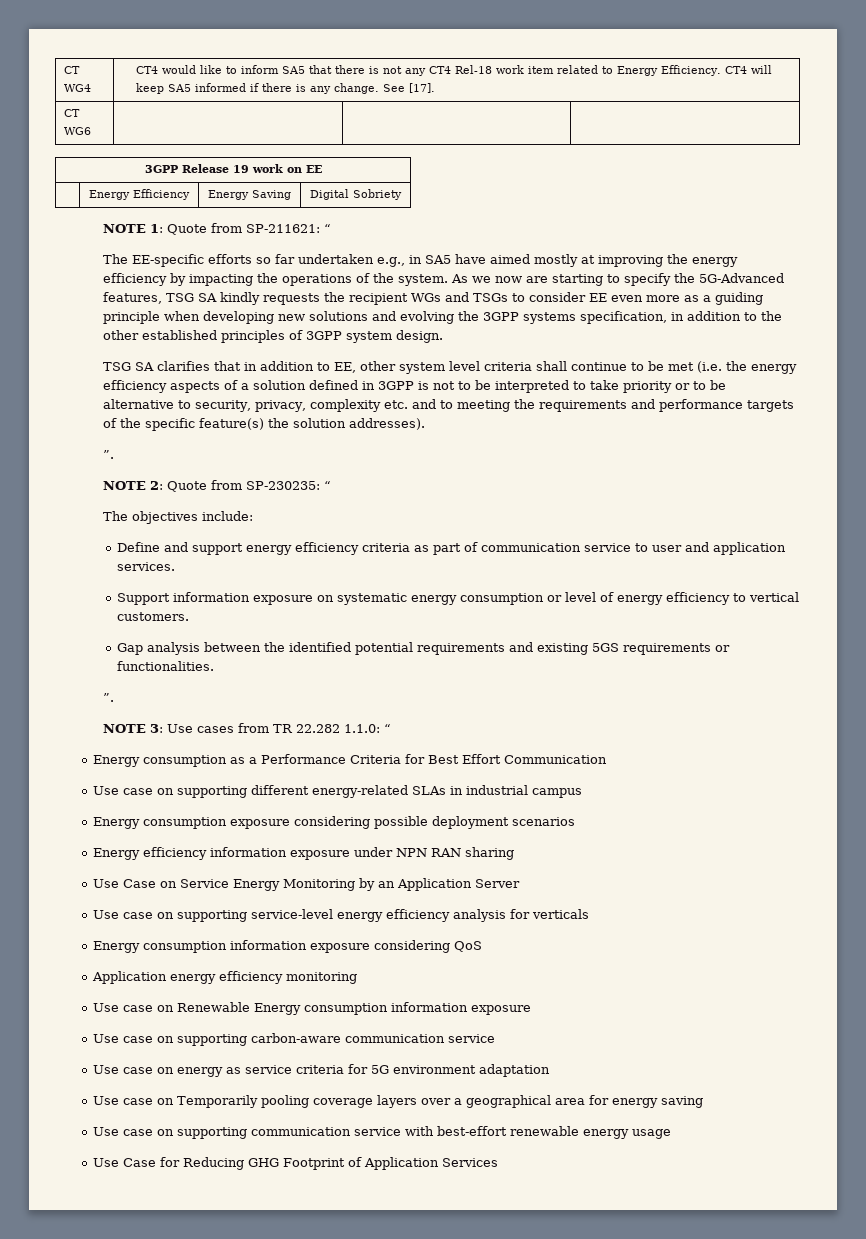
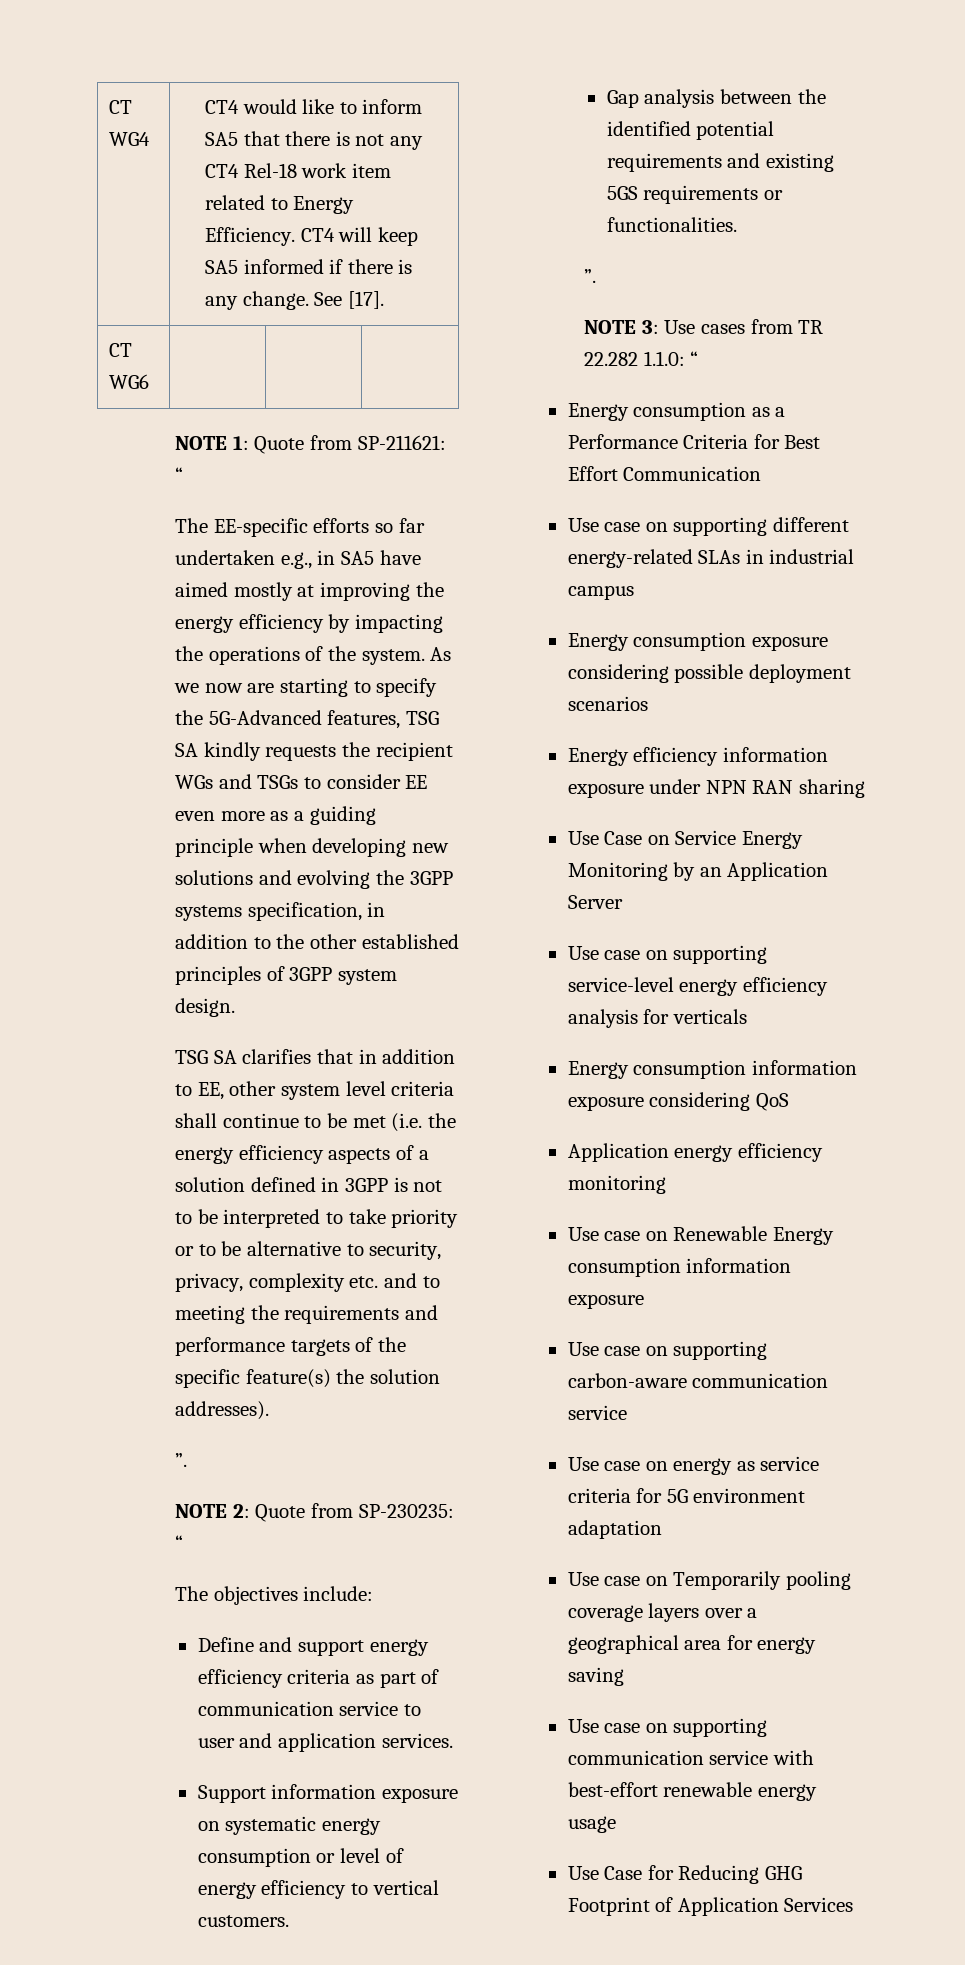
- 3GPP Release 19 work on EE
- | Energy Efficiency | Energy Saving | Digital Sobriety

